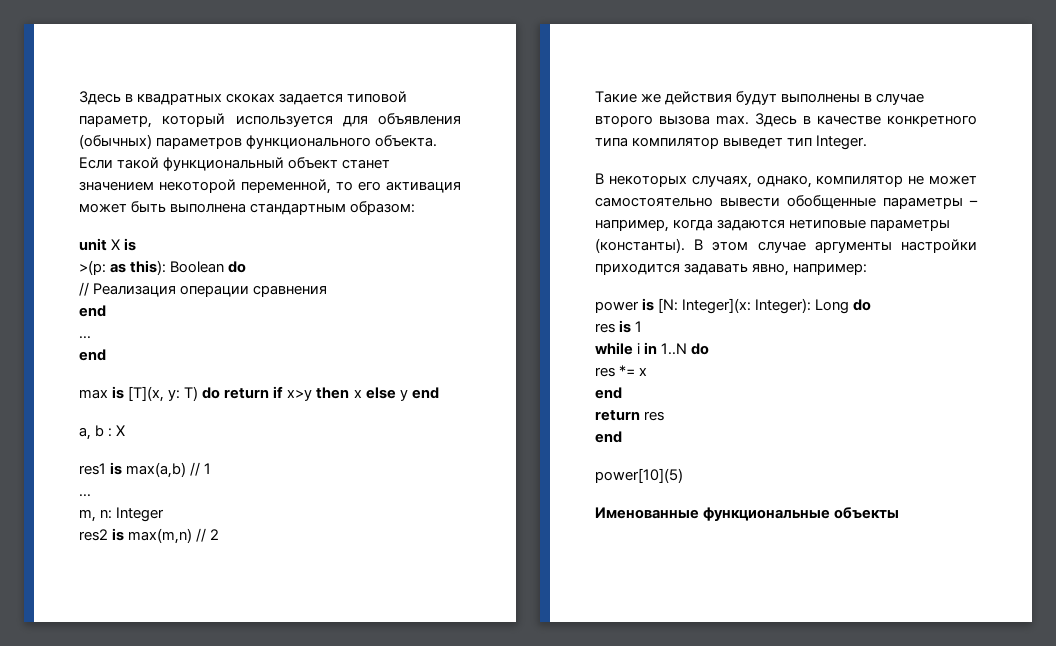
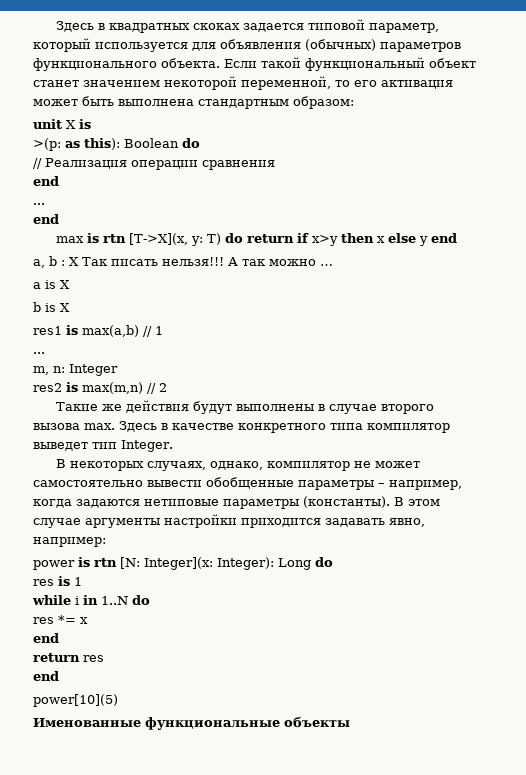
- max is [T](x, y: T) do return if x>y then x else y end
+ max is rtn [T->X](x, y: T) do return if x>y then x else y end
- a, b : X
+ a, b : X Так писать нельзя!!! А так можно …
+ a is X
+ b is X
- power is [N: Integer](x: Integer): Long do
+ power is rtn [N: Integer](x: Integer): Long do

